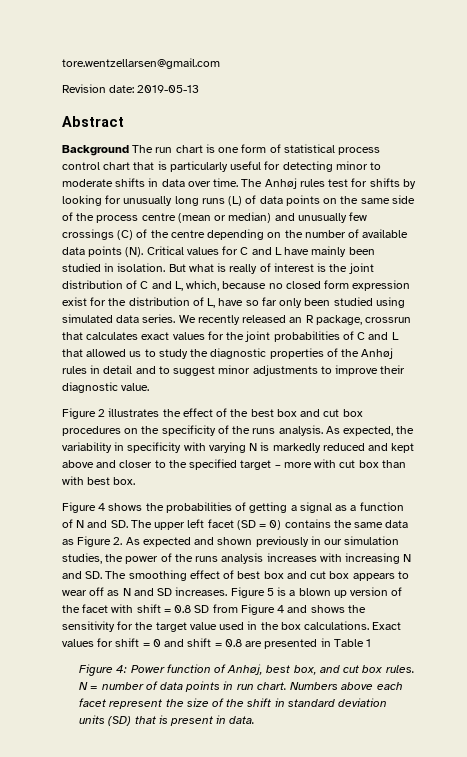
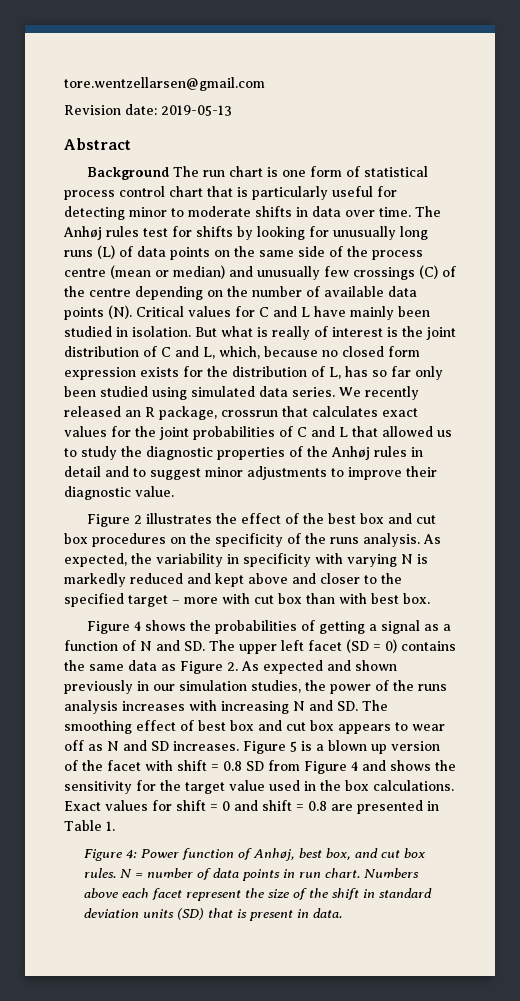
- But what is really of interest is the joint distribution of C and L, which, because no closed form expression exist for the distribution of L, have so far only been studied using simulated data series.
+ But what is really of interest is the joint distribution of C and L, which, because no closed form expression exists for the distribution of L, has so far only been studied using simulated data series.
- Exact values for shift = 0 and shift = 0.8 are presented in Table 1
+ Exact values for shift = 0 and shift = 0.8 are presented in Table 1.

